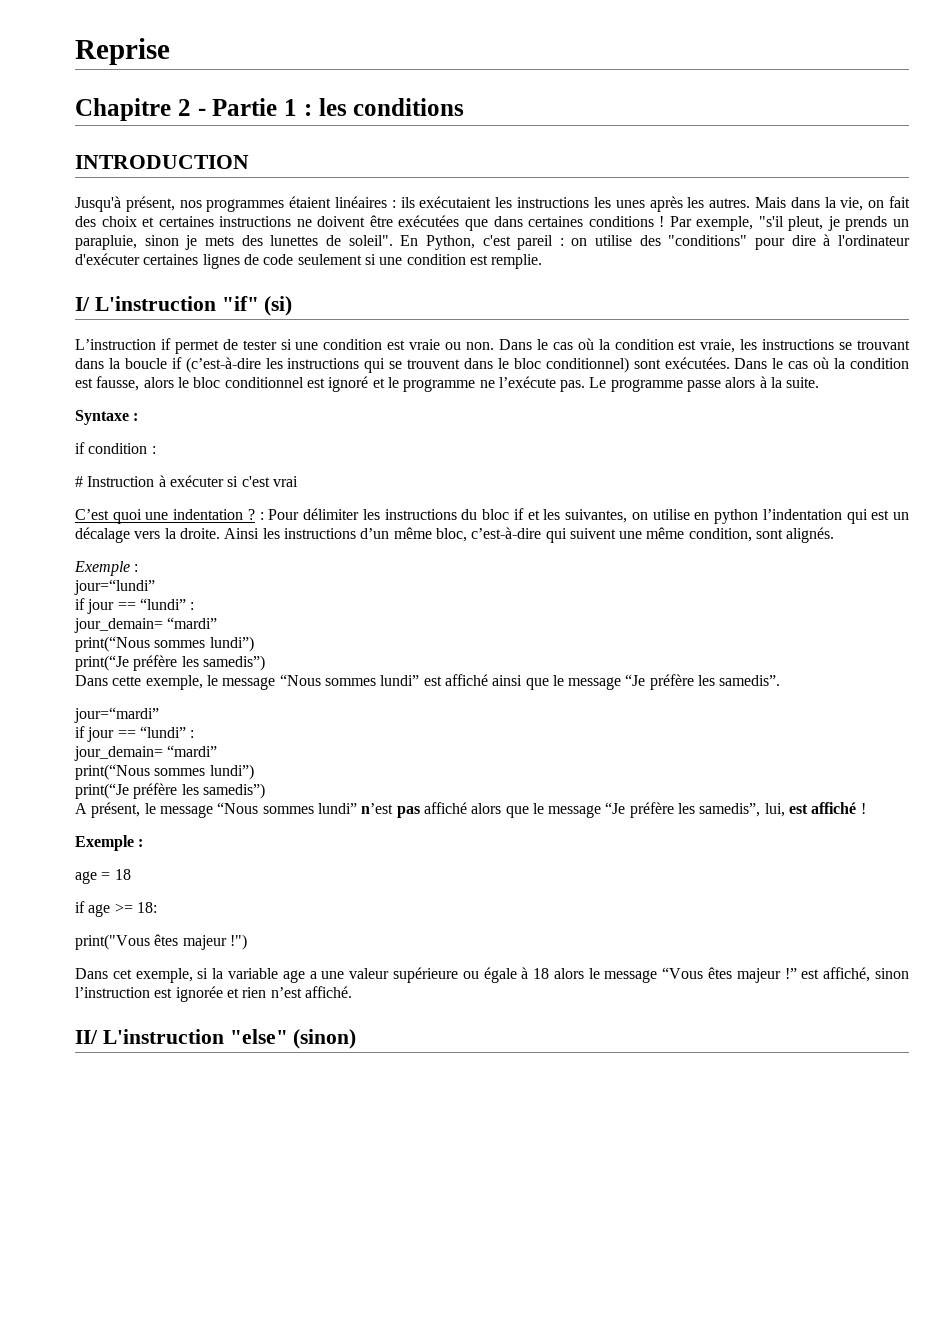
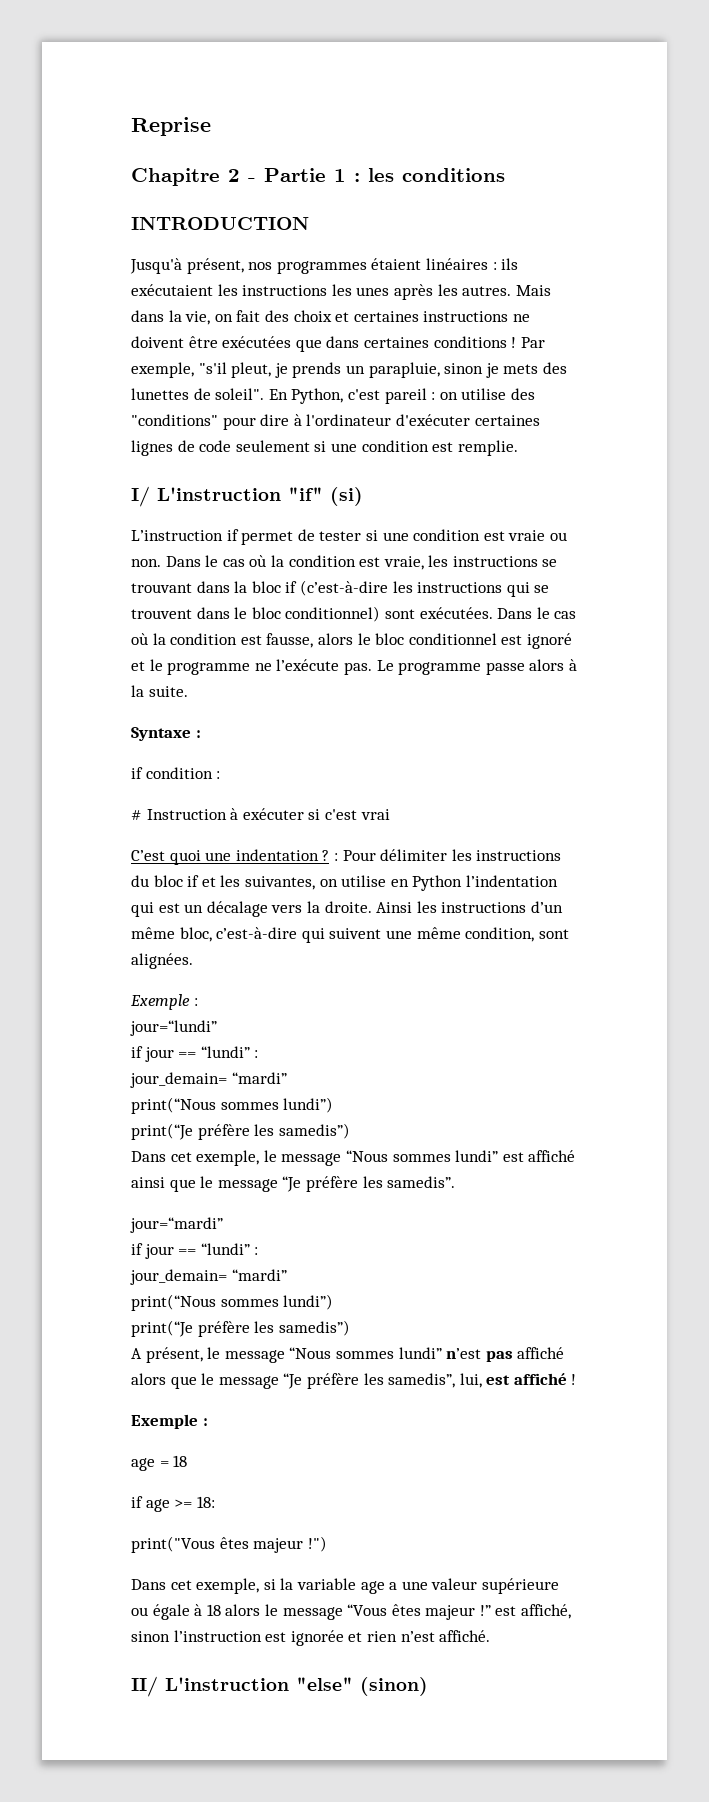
- Dans le cas où la condition est vraie, les instructions se trouvant dans la boucle if (c’est-à-dire les instructions qui se trouvent dans le bloc conditionnel) sont exécutées.
+ Dans le cas où la condition est vraie, les instructions se trouvant dans la bloc if (c’est-à-dire les instructions qui se trouvent dans le bloc conditionnel) sont exécutées.
- C’est quoi une indentation ? : Pour délimiter les instructions du bloc if et les suivantes, on utilise en python l’indentation qui est un décalage vers la droite.
+ C’est quoi une indentation ? : Pour délimiter les instructions du bloc if et les suivantes, on utilise en Python l’indentation qui est un décalage vers la droite.
- Ainsi les instructions d’un même bloc, c’est-à-dire qui suivent une même condition, sont alignés.
+ Ainsi les instructions d’un même bloc, c’est-à-dire qui suivent une même condition, sont alignées.
- Dans cette exemple, le message “Nous sommes lundi” est affiché ainsi que le message “Je préfère les samedis”.
+ Dans cet exemple, le message “Nous sommes lundi” est affiché ainsi que le message “Je préfère les samedis”.

